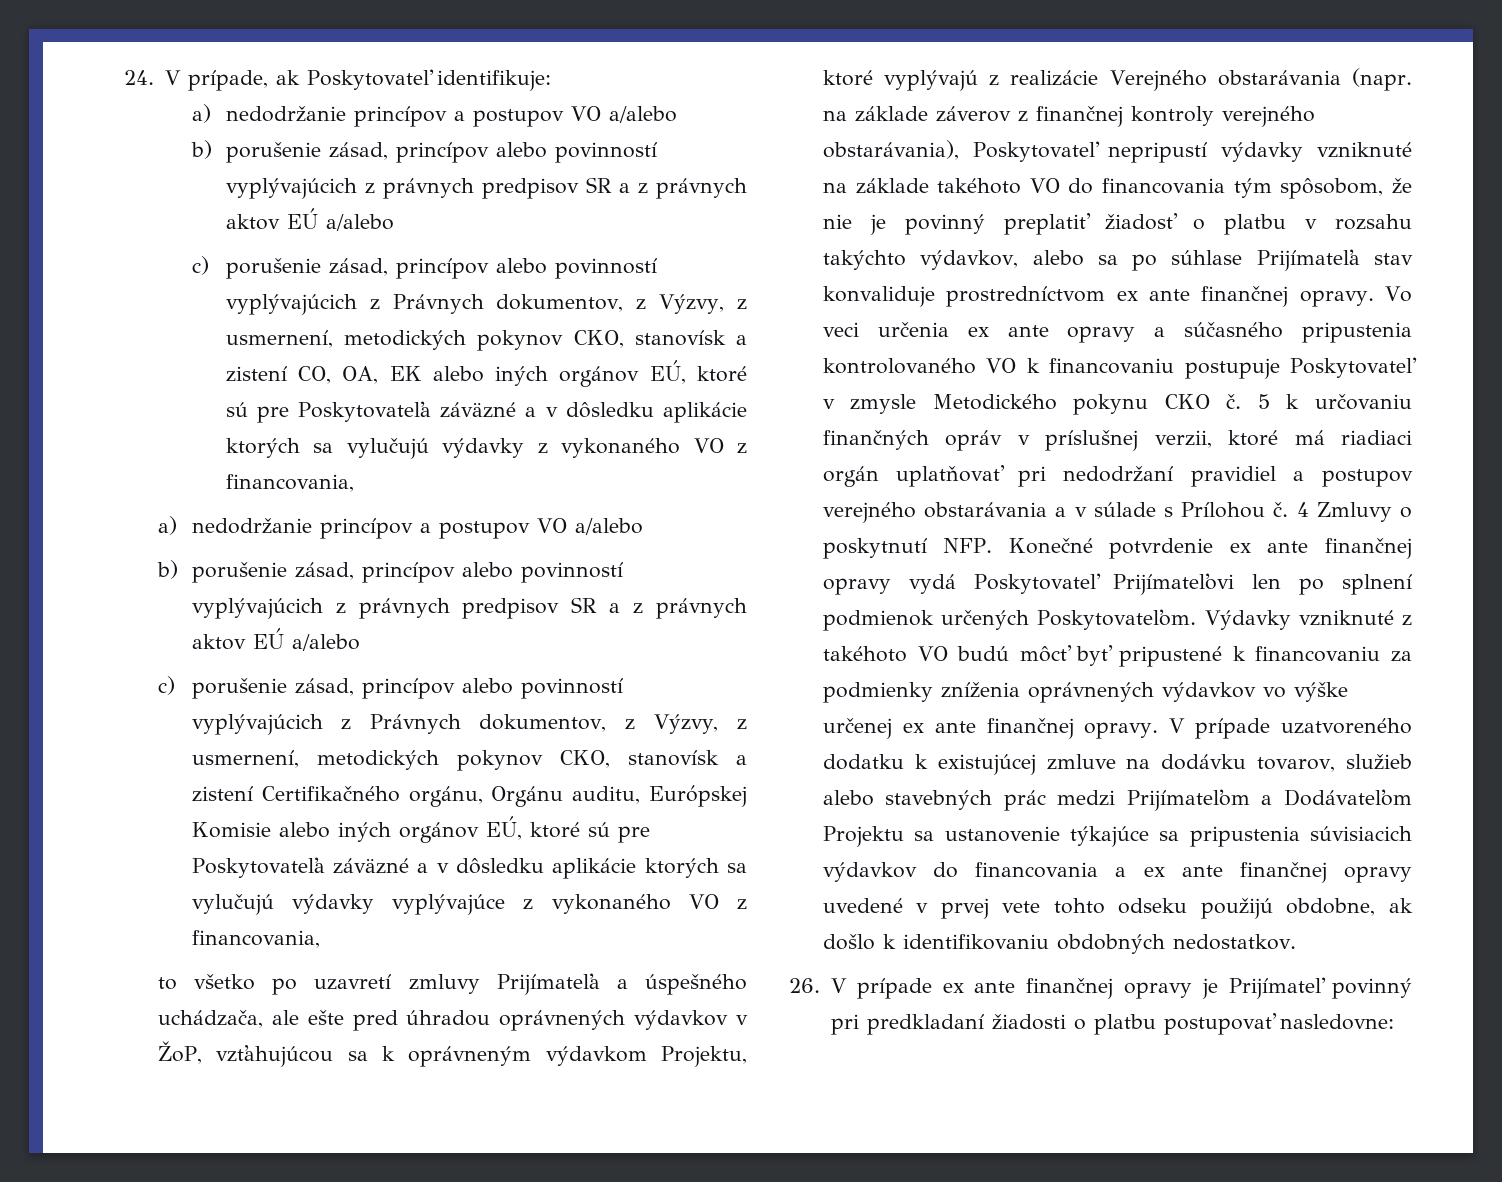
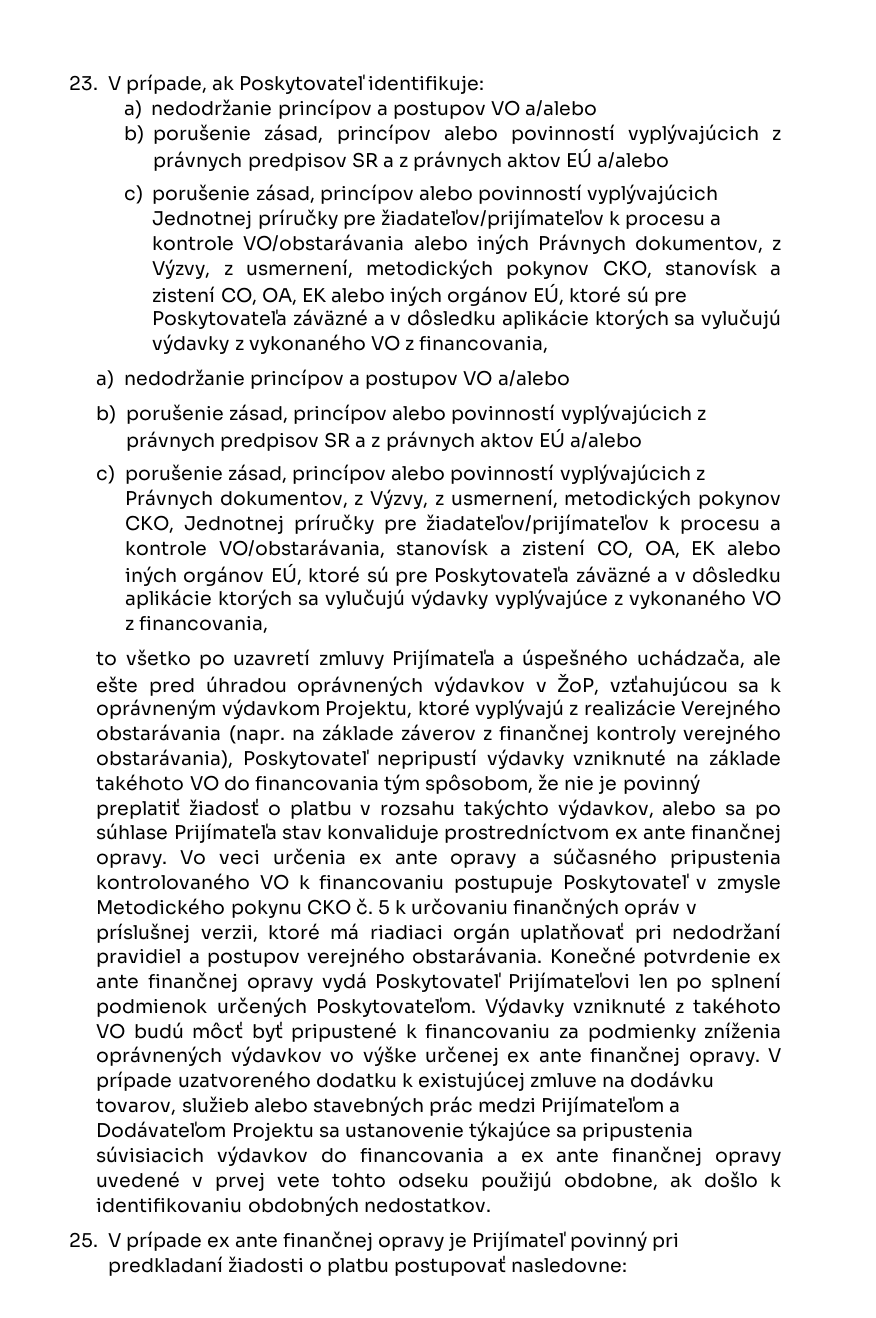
- 24. V prípade, ak Poskytovateľ identifikuje:
+ 23. V prípade, ak Poskytovateľ identifikuje:
- c) porušenie zásad, princípov alebo povinností vyplývajúcich z Právnych dokumentov, z Výzvy, z usmernení, metodických pokynov CKO, stanovísk a zistení CO, OA, EK alebo iných orgánov EÚ, ktoré sú pre Poskytovateľa záväzné a v dôsledku aplikácie ktorých sa vylučujú výdavky z vykonaného VO z financovania,
+ c) porušenie zásad, princípov alebo povinností vyplývajúcich Jednotnej príručky pre žiadateľov/prijímateľov k procesu a kontrole VO/obstarávania alebo iných Právnych dokumentov, z Výzvy, z usmernení, metodických pokynov CKO, stanovísk a zistení CO, OA, EK alebo iných orgánov EÚ, ktoré sú pre Poskytovateľa záväzné a v dôsledku aplikácie ktorých sa vylučujú výdavky z vykonaného VO z financovania,
- c) porušenie zásad, princípov alebo povinností vyplývajúcich z Právnych dokumentov, z Výzvy, z usmernení, metodických pokynov CKO, stanovísk a zistení Certifikačného orgánu, Orgánu auditu, Európskej Komisie alebo iných orgánov EÚ, ktoré sú pre Poskytovateľa záväzné a v dôsledku aplikácie ktorých sa vylučujú výdavky vyplývajúce z vykonaného VO z financovania,
+ c) porušenie zásad, princípov alebo povinností vyplývajúcich z Právnych dokumentov, z Výzvy, z usmernení, metodických pokynov CKO, Jednotnej príručky pre žiadateľov/prijímateľov k procesu a kontrole VO/obstarávania, stanovísk a zistení CO, OA, EK alebo iných orgánov EÚ, ktoré sú pre Poskytovateľa záväzné a v dôsledku aplikácie ktorých sa vylučujú výdavky vyplývajúce z vykonaného VO z financovania,
- 5 k určovaniu finančných opráv v príslušnej verzii, ktoré má riadiaci orgán uplatňovať pri nedodržaní pravidiel a postupov verejného obstarávania a v súlade s Prílohou č. 4 Zmluvy o poskytnutí NFP. Konečné potvrdenie ex ante finančnej opravy vydá Poskytovateľ Prijímateľovi len po splnení podmienok určených Poskytovateľom.
+ 5 k určovaniu finančných opráv v príslušnej verzii, ktoré má riadiaci orgán uplatňovať pri nedodržaní pravidiel a postupov verejného obstarávania. Konečné potvrdenie ex ante finančnej opravy vydá Poskytovateľ Prijímateľovi len po splnení podmienok určených Poskytovateľom.
- 26. V prípade ex ante finančnej opravy je Prijímateľ povinný pri predkladaní žiadosti o platbu postupovať nasledovne:
+ 25. V prípade ex ante finančnej opravy je Prijímateľ povinný pri predkladaní žiadosti o platbu postupovať nasledovne:

